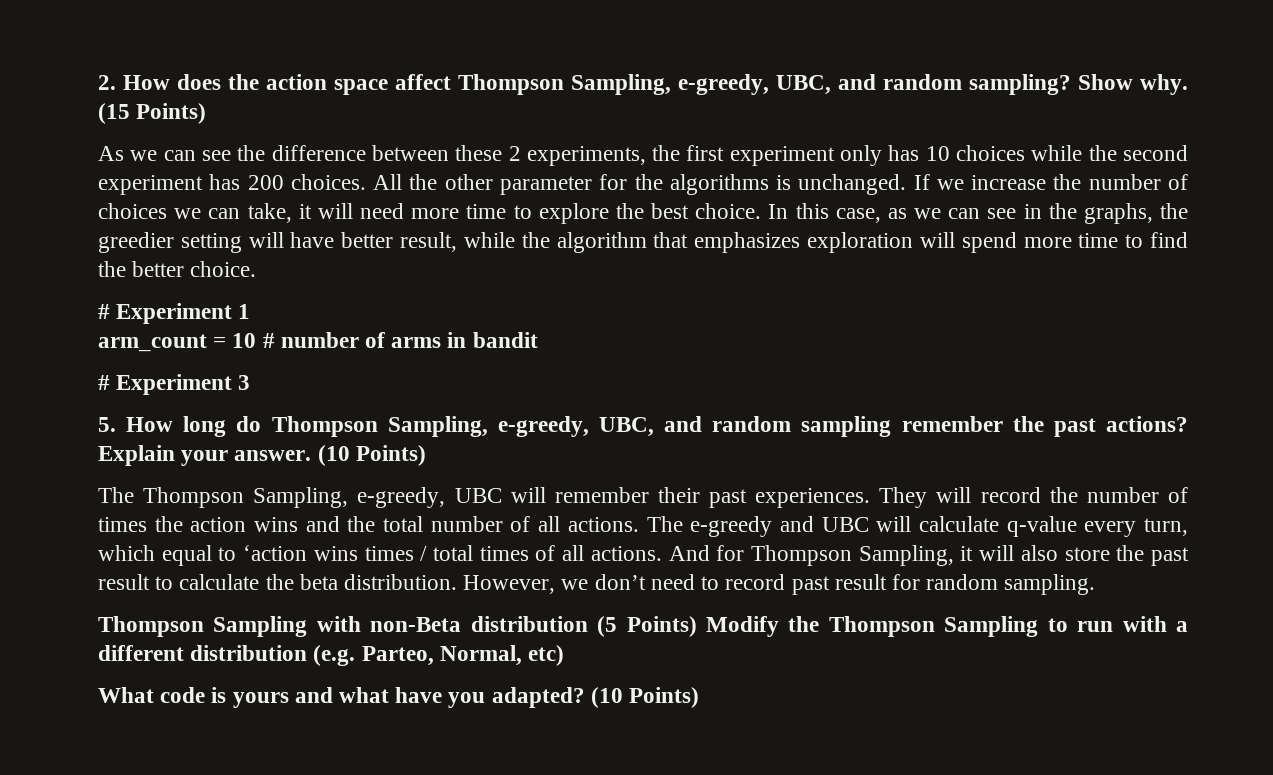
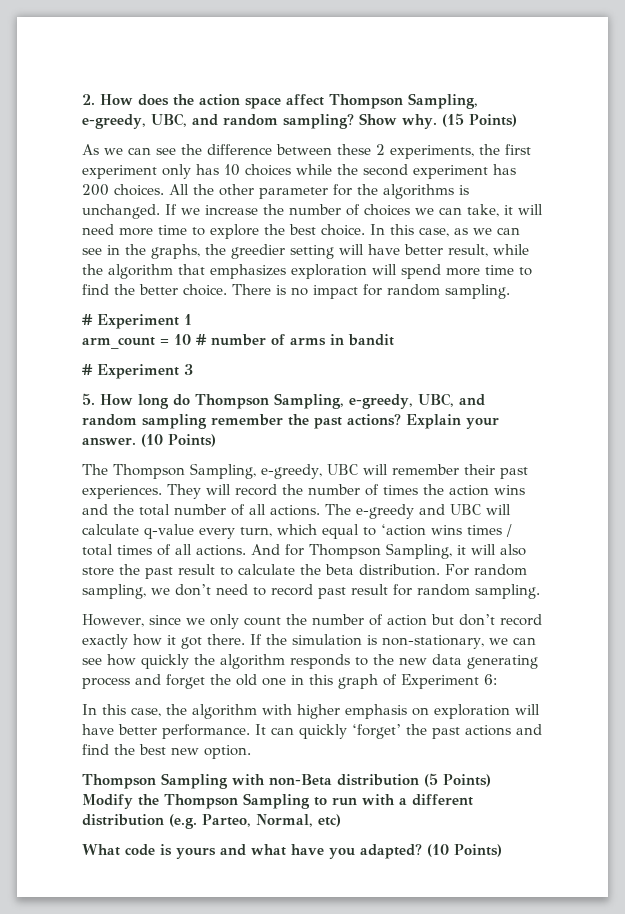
+ There is no impact for random sampling.
- However, we don’t need to record past result for random sampling.
+ For random sampling, we don’t need to record past result for random sampling.
+ However, since we only count the number of action but don’t record exactly how it got there. If the simulation is non-stationary, we can see how quickly the algorithm responds to the new data generating process and forget the old one in this graph of Experiment 6:
+ In this case, the algorithm with higher emphasis on exploration will have better performance. It can quickly ‘forget’ the past actions and find the best new option.

